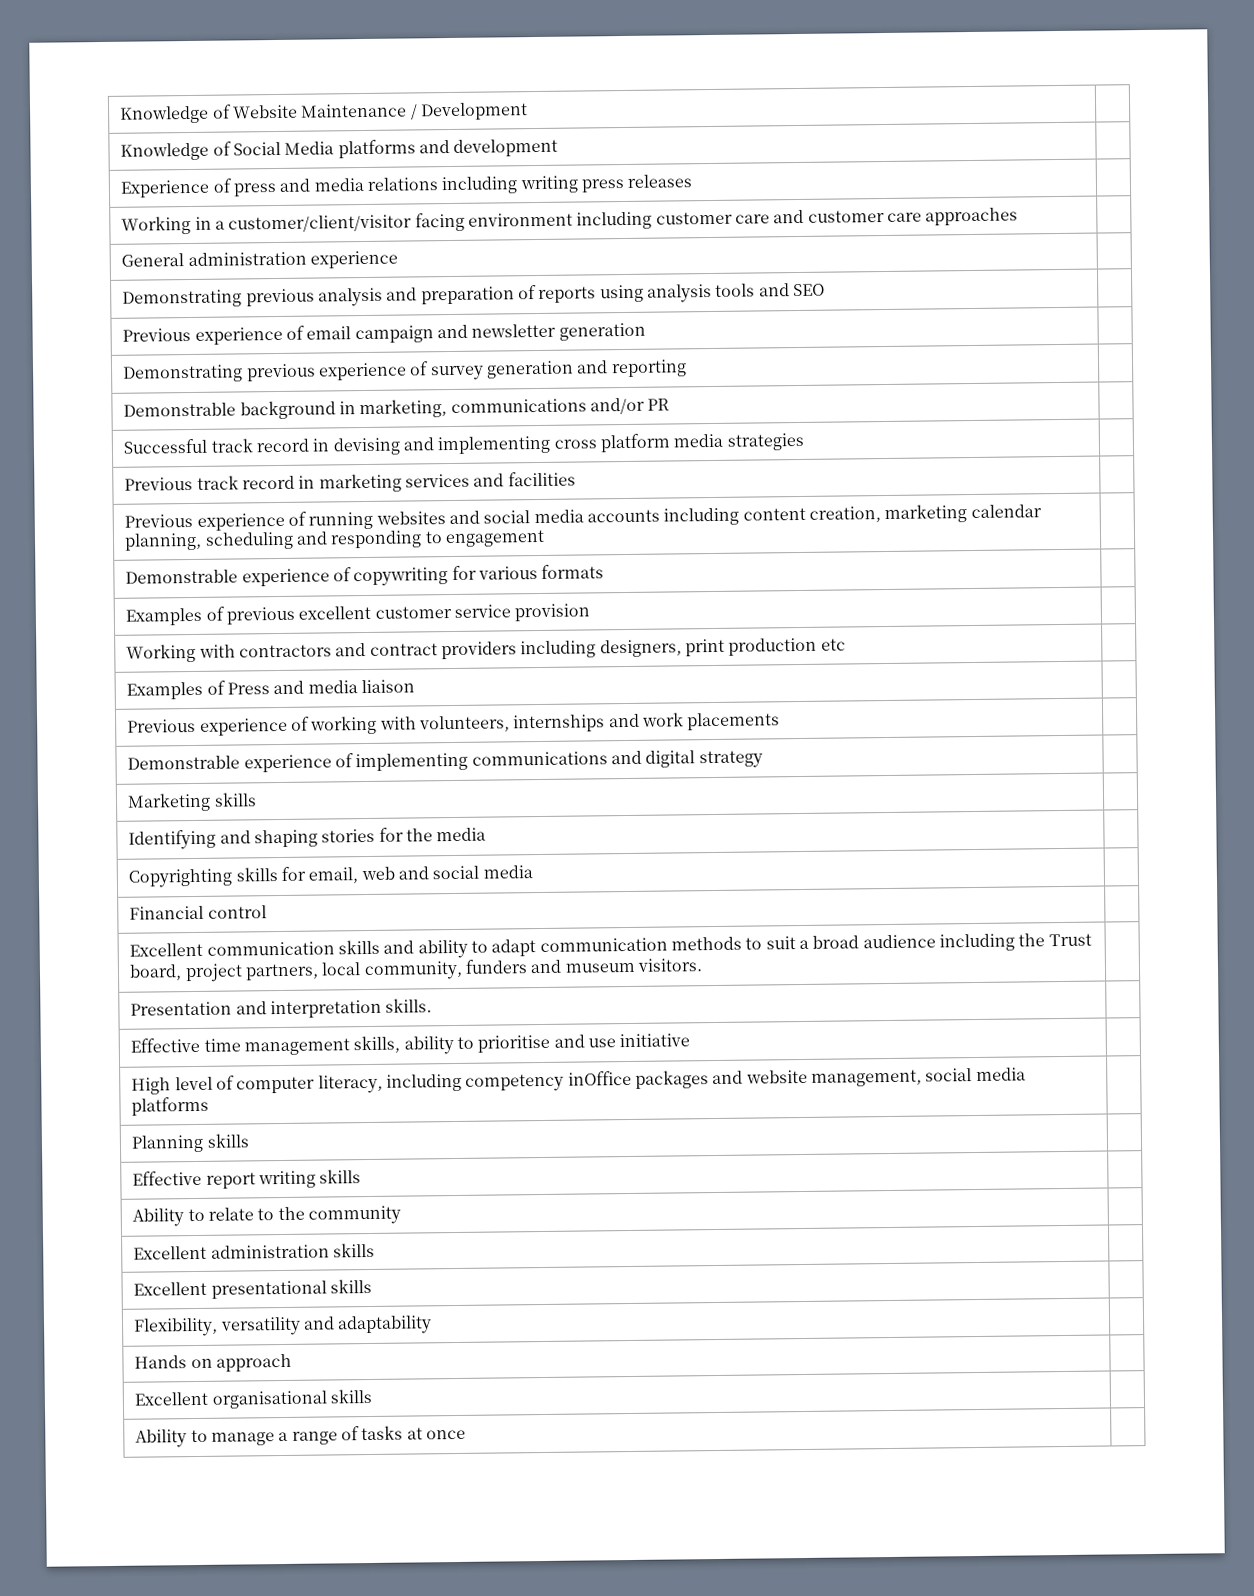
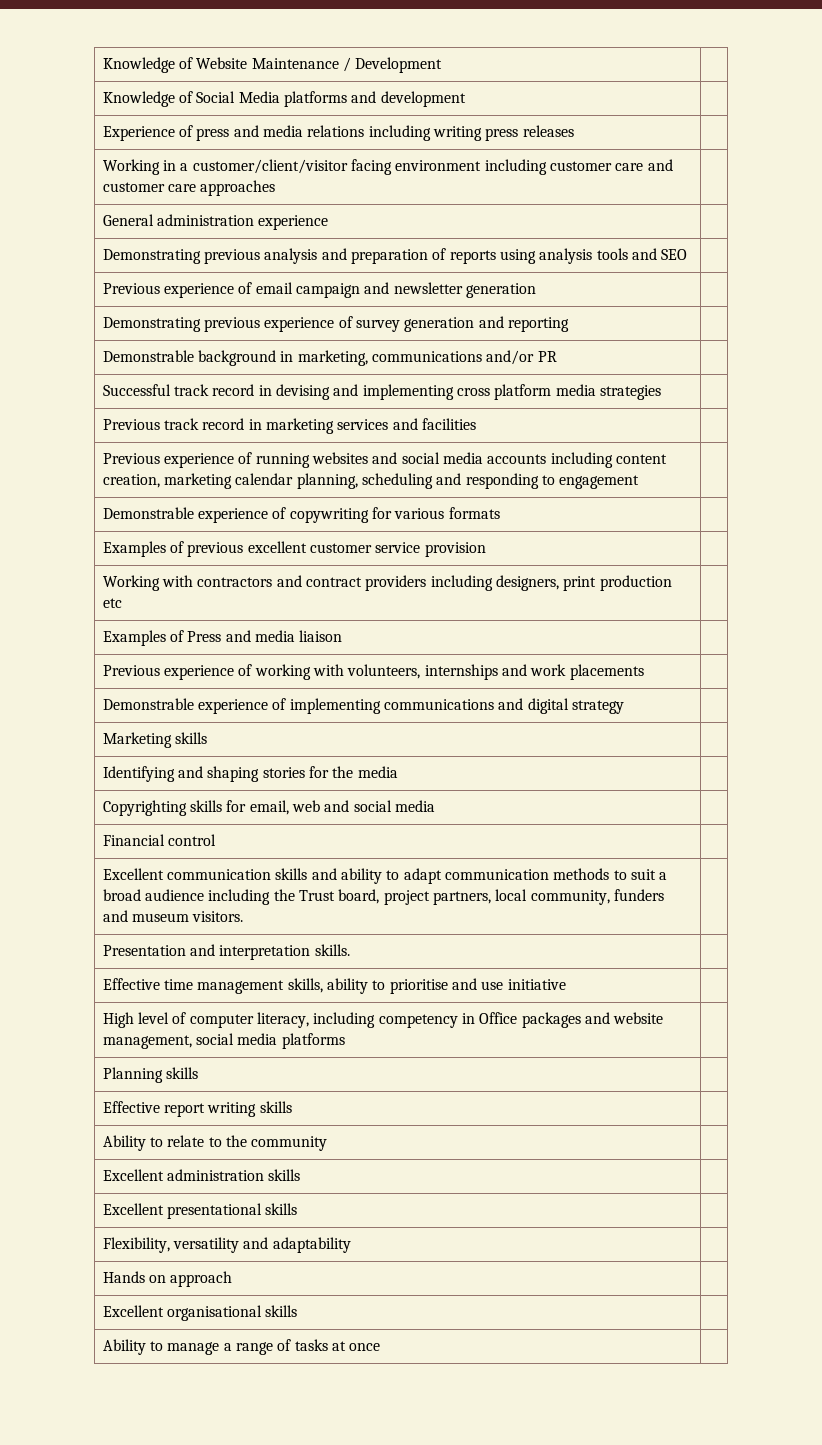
- High level of computer literacy, including competency inOffice packages and website management, social media platforms |
+ High level of computer literacy, including competency in Office packages and website management, social media platforms |

